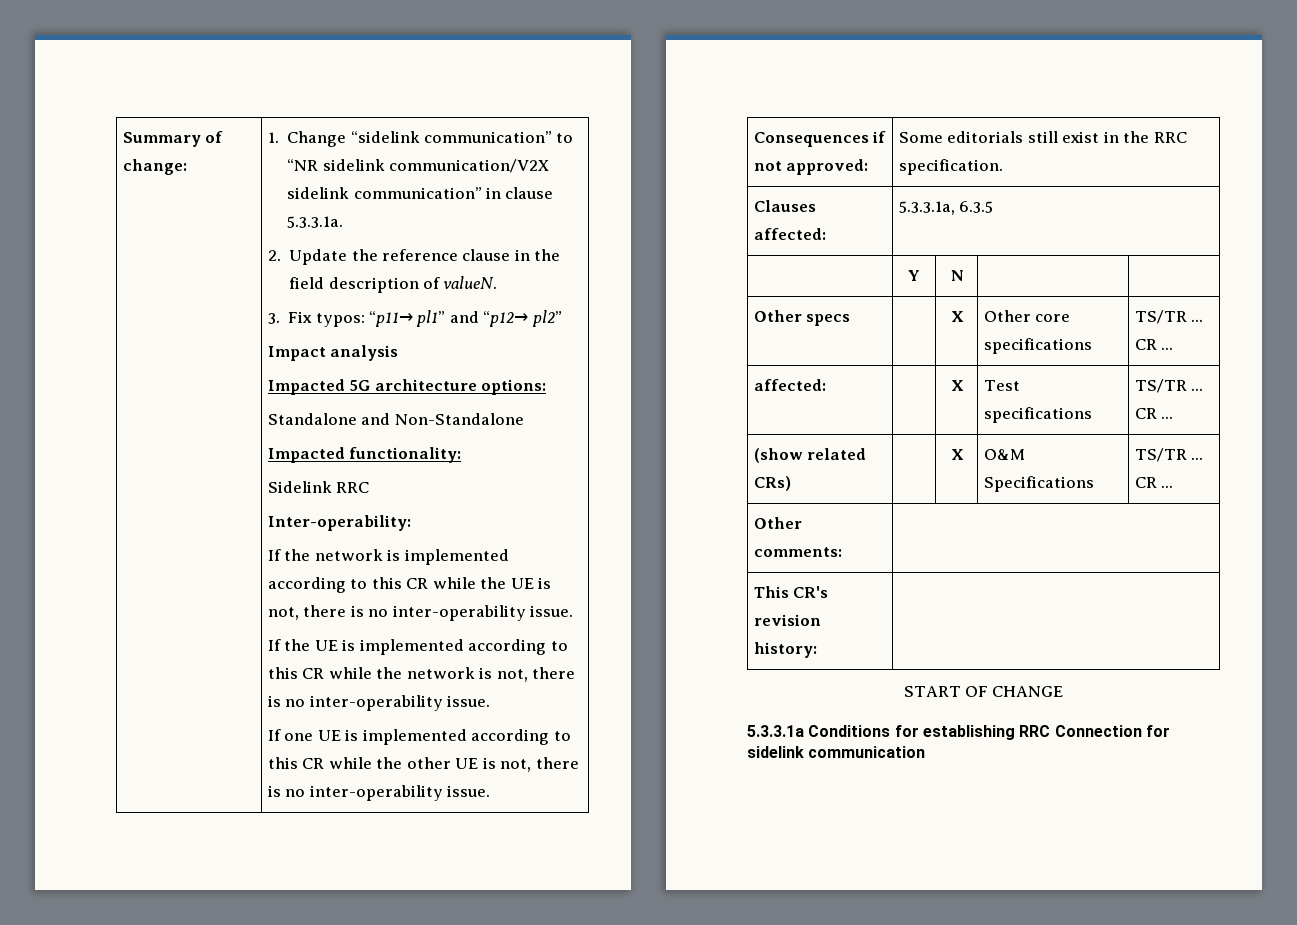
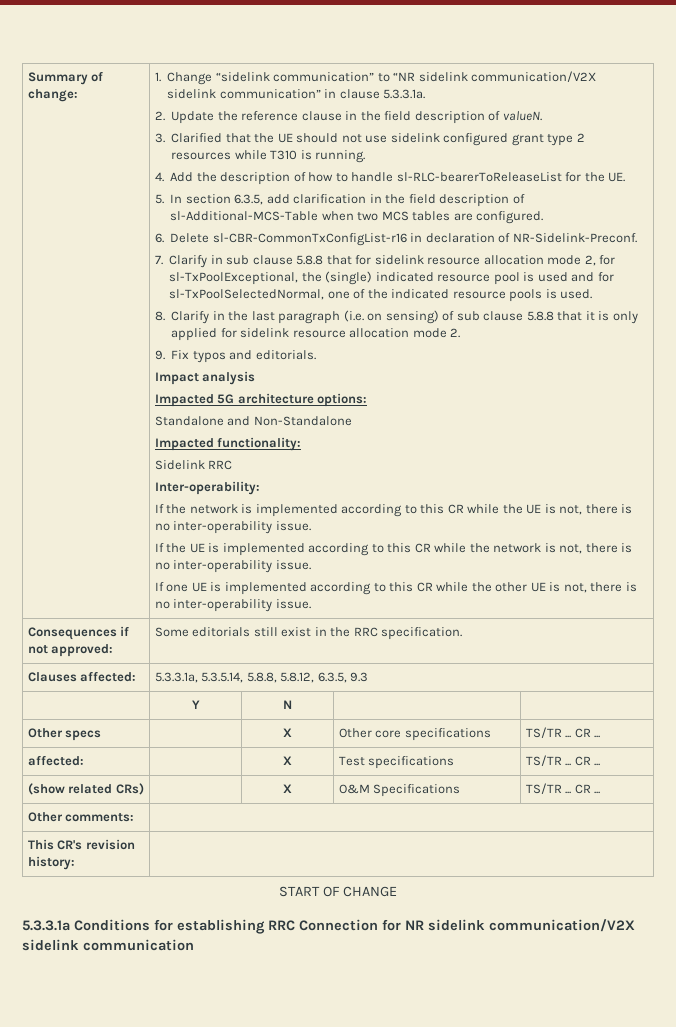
- 3. Fix typos: “p11→ pl1” and “p12→ pl2”
+ 3. Clarified that the UE should not use sidelink configured grant type 2 resources while T310 is running.
+ 4. Add the description of how to handle sl-RLC-bearerToReleaseList for the UE.
+ 5. In section 6.3.5, add clarification in the field description of sl-Additional-MCS-Table when two MCS tables are configured.
+ 6. Delete sl-CBR-CommonTxConfigList-r16 in declaration of NR-Sidelink-Preconf.
+ 7. Clarify in sub clause 5.8.8 that for sidelink resource allocation mode 2, for sl-TxPoolExceptional, the (single) indicated resource pool is used and for sl-TxPoolSelectedNormal, one of the indicated resource pools is used.
+ 8. Clarify in the last paragraph (i.e. on sensing) of sub clause 5.8.8 that it is only applied for sidelink resource allocation mode 2.
+ 9. Fix typos and editorials.
- Clauses affected: | 5.3.3.1a, 6.3.5
+ Clauses affected: | 5.3.3.1a, 5.3.5.14, 5.8.8, 5.8.12, 6.3.5, 9.3
- 5.3.3.1a Conditions for establishing RRC Connection for sidelink communication
+ 5.3.3.1a Conditions for establishing RRC Connection for NR sidelink communication/V2X sidelink communication

